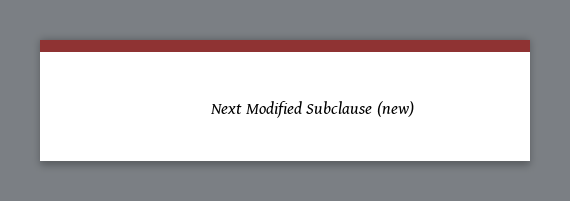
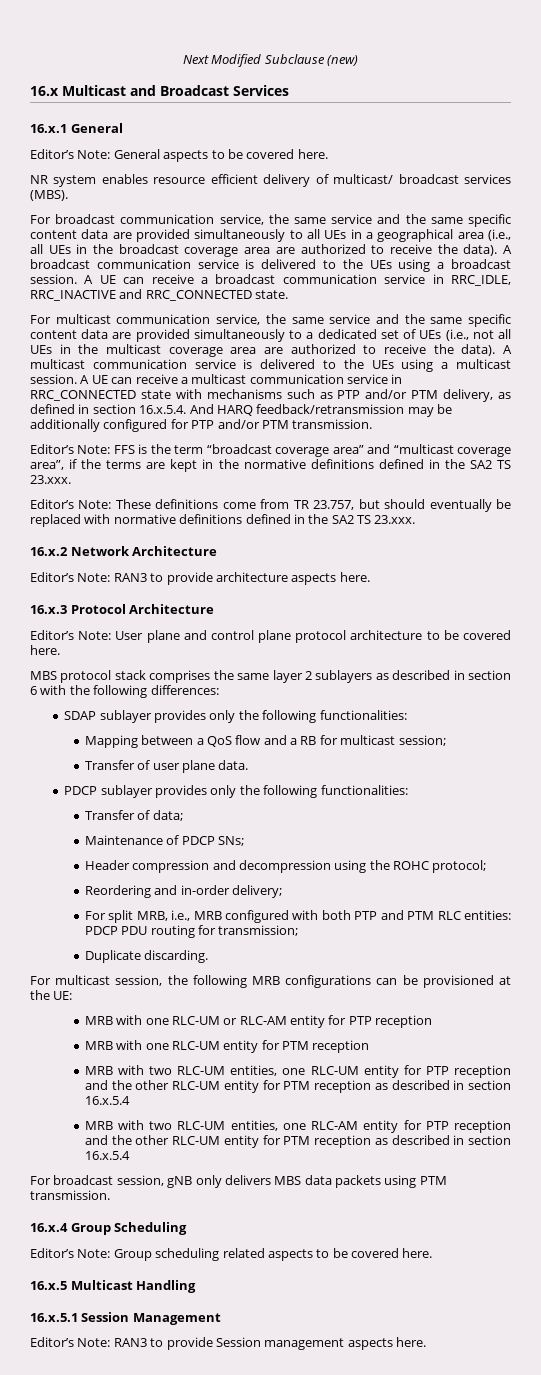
+ 16.x Multicast and Broadcast Services
+ 16.x.1 General
+ Editor’s Note: General aspects to be covered here.
+ NR system enables resource efficient delivery of multicast/ broadcast services (MBS).
+ For broadcast communication service, the same service and the same specific content data are provided simultaneously to all UEs in a geographical area (i.e., all UEs in the broadcast coverage area are authorized to receive the data). A broadcast communication service is delivered to the UEs using a broadcast session. A UE can receive a broadcast communication service in RRC_IDLE, RRC_INACTIVE and RRC_CONNECTED state.
+ For multicast communication service, the same service and the same specific content data are provided simultaneously to a dedicated set of UEs (i.e., not all UEs in the multicast coverage area are authorized to receive the data). A multicast communication service is delivered to the UEs using a multicast session. A UE can receive a multicast communication service in RRC_CONNECTED state with mechanisms such as PTP and/or PTM delivery, as defined in section 16.x.5.4. And HARQ feedback/retransmission may be additionally configured for PTP and/or PTM transmission.
+ Editor’s Note: FFS is the term “broadcast coverage area” and “multicast coverage area”, if the terms are kept in the normative definitions defined in the SA2 TS 23.xxx.
+ Editor’s Note: These definitions come from TR 23.757, but should eventually be replaced with normative definitions defined in the SA2 TS 23.xxx.
+ 16.x.2 Network Architecture
+ Editor’s Note: RAN3 to provide architecture aspects here.
+ 16.x.3 Protocol Architecture
+ Editor’s Note: User plane and control plane protocol architecture to be covered here.
+ MBS protocol stack comprises the same layer 2 sublayers as described in section 6 with the following differences:
+ SDAP sublayer provides only the following functionalities:
+ Mapping between a QoS flow and a RB for multicast session;
+ Transfer of user plane data.
+ PDCP sublayer provides only the following functionalities:
+ Transfer of data;
+ Maintenance of PDCP SNs;
+ Header compression and decompression using the ROHC protocol;
+ Reordering and in-order delivery;
+ For split MRB, i.e., MRB configured with both PTP and PTM RLC entities: PDCP PDU routing for transmission;
+ Duplicate discarding.
+ For multicast session, the following MRB configurations can be provisioned at the UE:
+ MRB with one RLC-UM or RLC-AM entity for PTP reception
+ MRB with one RLC-UM entity for PTM reception
+ MRB with two RLC-UM entities, one RLC-UM entity for PTP reception and the other RLC-UM entity for PTM reception as described in section 16.x.5.4
+ MRB with two RLC-UM entities, one RLC-AM entity for PTP reception and the other RLC-UM entity for PTM reception as described in section 16.x.5.4
+ For broadcast session, gNB only delivers MBS data packets using PTM transmission.
+ 16.x.4 Group Scheduling
+ Editor’s Note: Group scheduling related aspects to be covered here.
+ 16.x.5 Multicast Handling
+ 16.x.5.1 Session Management
+ Editor’s Note: RAN3 to provide Session management aspects here.

